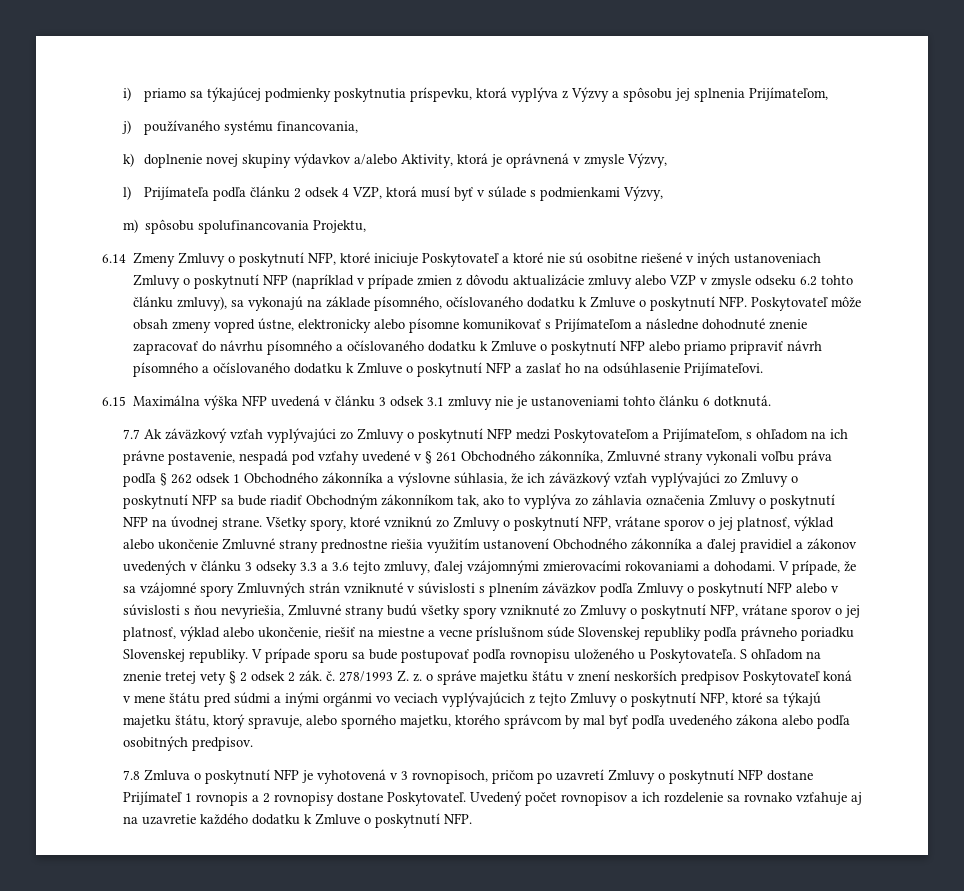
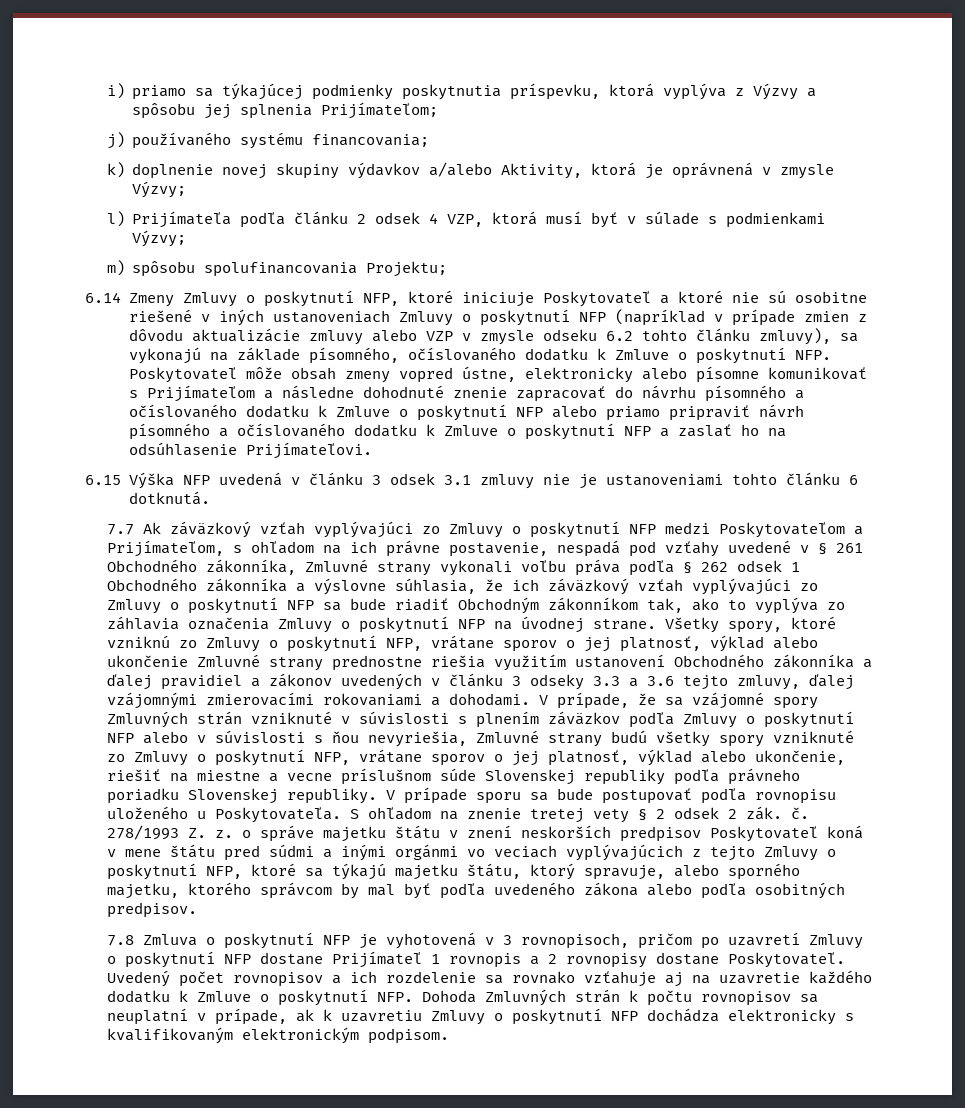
- i) priamo sa týkajúcej podmienky poskytnutia príspevku, ktorá vyplýva z Výzvy a spôsobu jej splnenia Prijímateľom,
+ i) priamo sa týkajúcej podmienky poskytnutia príspevku, ktorá vyplýva z Výzvy a spôsobu jej splnenia Prijímateľom;
- j) používaného systému financovania,
+ j) používaného systému financovania;
- k) doplnenie novej skupiny výdavkov a/alebo Aktivity, ktorá je oprávnená v zmysle Výzvy,
+ k) doplnenie novej skupiny výdavkov a/alebo Aktivity, ktorá je oprávnená v zmysle Výzvy;
- l) Prijímateľa podľa článku 2 odsek 4 VZP, ktorá musí byť v súlade s podmienkami Výzvy,
+ l) Prijímateľa podľa článku 2 odsek 4 VZP, ktorá musí byť v súlade s podmienkami Výzvy;
- m) spôsobu spolufinancovania Projektu,
+ m) spôsobu spolufinancovania Projektu;
- 6.15 Maximálna výška NFP uvedená v článku 3 odsek 3.1 zmluvy nie je ustanoveniami tohto článku 6 dotknutá.
+ 6.15 Výška NFP uvedená v článku 3 odsek 3.1 zmluvy nie je ustanoveniami tohto článku 6 dotknutá.
- Uvedený počet rovnopisov a ich rozdelenie sa rovnako vzťahuje aj na uzavretie každého dodatku k Zmluve o poskytnutí NFP.
+ Uvedený počet rovnopisov a ich rozdelenie sa rovnako vzťahuje aj na uzavretie každého dodatku k Zmluve o poskytnutí NFP. Dohoda Zmluvných strán k počtu rovnopisov sa neuplatní v prípade, ak k uzavretiu Zmluvy o poskytnutí NFP dochádza elektronicky s kvalifikovaným elektronickým podpisom.

